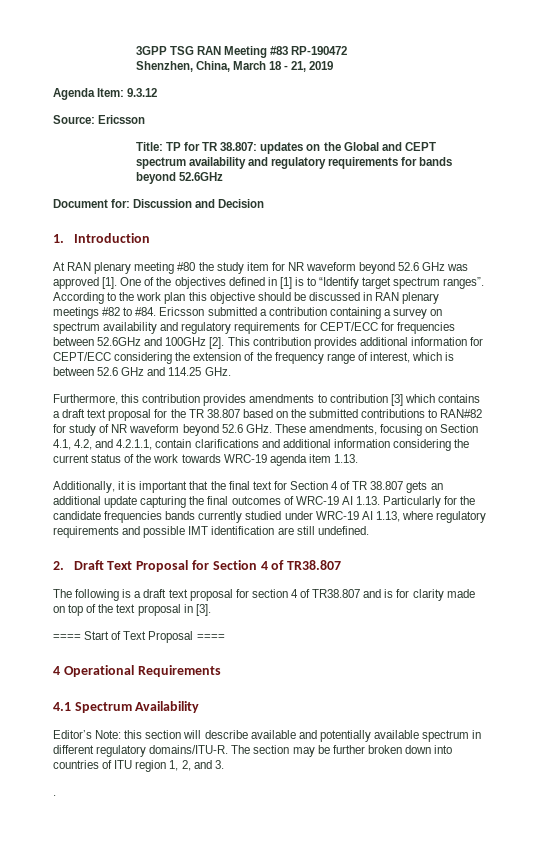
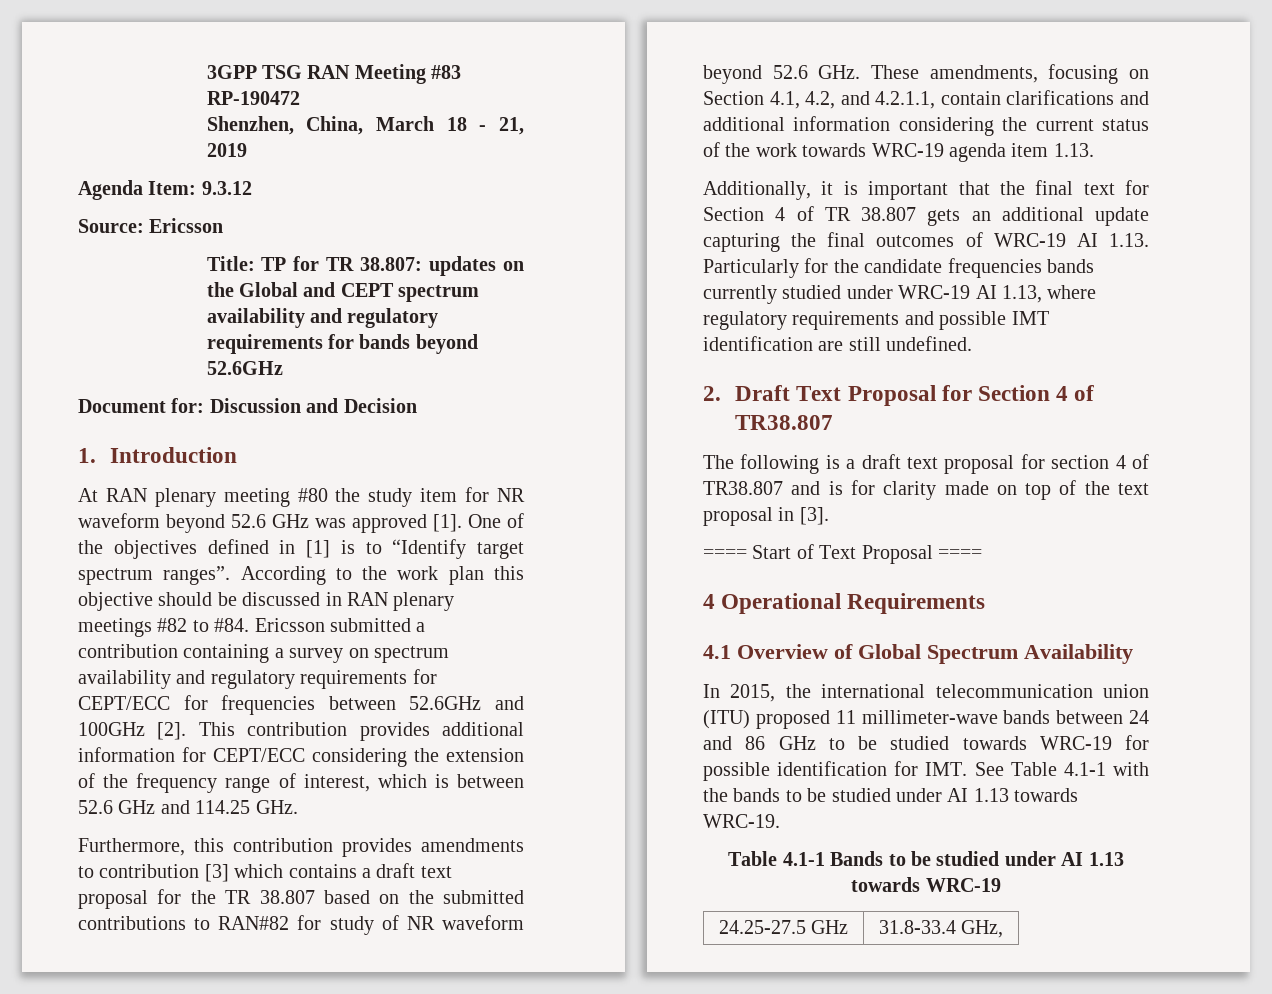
- 4.1 Spectrum Availability
+ 4.1 Overview of Global Spectrum Availability
- Editor’s Note: this section will describe available and potentially available spectrum in different regulatory domains/ITU-R. The section may be further broken down into countries of ITU region 1, 2, and 3.
- .
+ In 2015, the international telecommunication union (ITU) proposed 11 millimeter-wave bands between 24 and 86 GHz to be studied towards WRC-19 for possible identification for IMT. See Table 4.1-1 with the bands to be studied under AI 1.13 towards WRC-19.
+ Table 4.1-1 Bands to be studied under AI 1.13 towards WRC-19
+ 24.25-27.5 GHz | 31.8-33.4 GHz,

